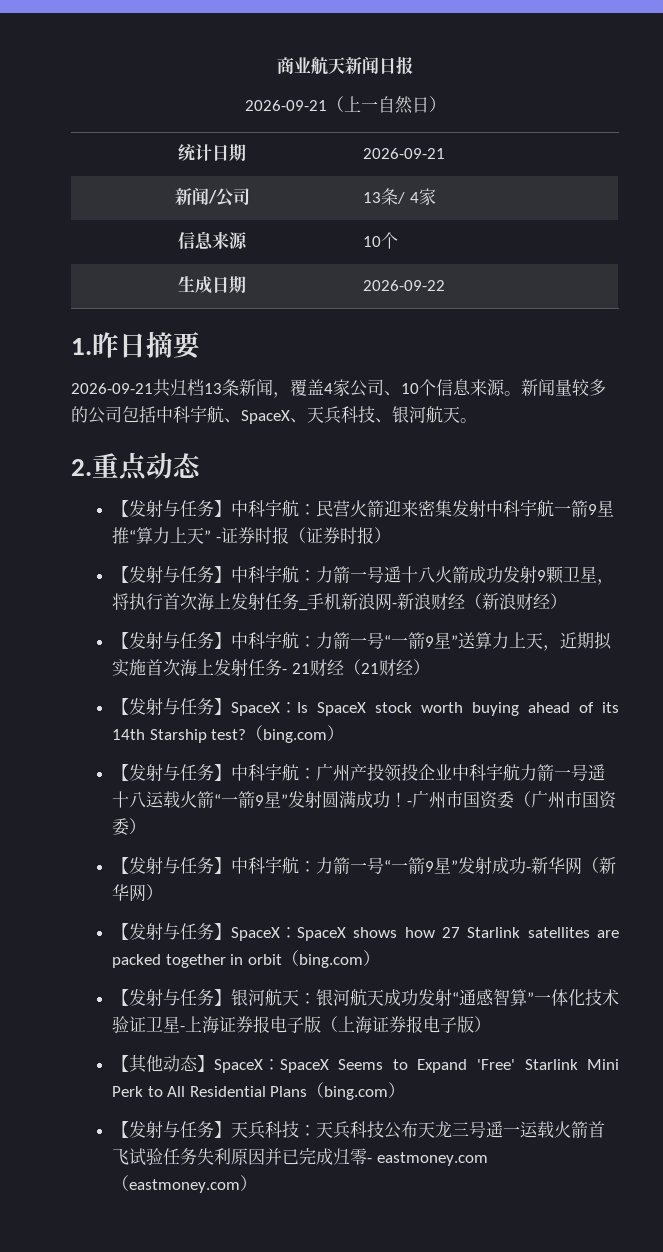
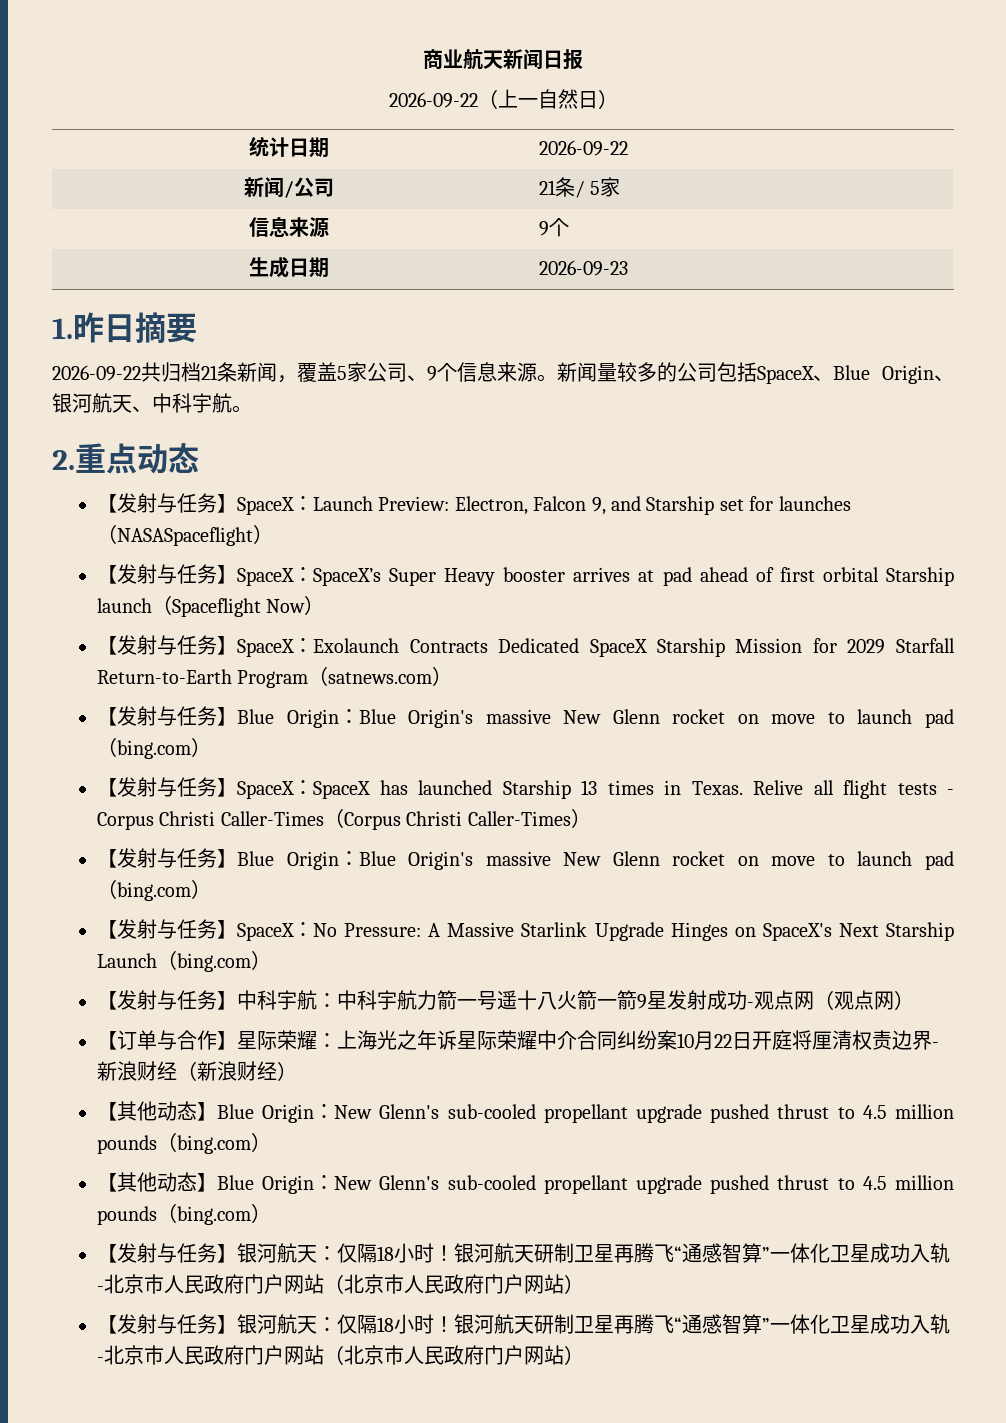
- 2026-09-21（上一自然日）
+ 2026-09-22（上一自然日）
- 统计日期 | 2026-09-21
+ 统计日期 | 2026-09-22
- 新闻/公司 | 13条/ 4家
+ 新闻/公司 | 21条/ 5家
- 信息来源 | 10个
+ 信息来源 | 9个
- 生成日期 | 2026-09-22
+ 生成日期 | 2026-09-23
- 2026-09-21共归档13条新闻，覆盖4家公司、10个信息来源。
+ 2026-09-22共归档21条新闻，覆盖5家公司、9个信息来源。
- 新闻量较多的公司包括中科宇航、SpaceX、天兵科技、银河航天。
+ 新闻量较多的公司包括SpaceX、Blue Origin、银河航天、中科宇航。
- 【发射与任务】中科宇航：民营火箭迎来密集发射中科宇航一箭9星推“算力上天” -证券时报（证券时报）
- 【发射与任务】中科宇航：力箭一号遥十八火箭成功发射9颗卫星，将执行首次海上发射任务_手机新浪网-新浪财经（新浪财经）
- 【发射与任务】中科宇航：力箭一号“一箭9星”送算力上天，近期拟实施首次海上发射任务- 21财经（21财经）
- 【发射与任务】SpaceX：Is SpaceX stock worth buying ahead of its 14th Starship test?（bing.com）
+ 【发射与任务】SpaceX：Launch Preview: Electron, Falcon 9, and Starship set for launches（NASASpaceflight）
+ 【发射与任务】SpaceX：SpaceX’s Super Heavy booster arrives at pad ahead of first orbital Starship launch（Spaceflight Now）
+ 【发射与任务】SpaceX：Exolaunch Contracts Dedicated SpaceX Starship Mission for 2029 Starfall Return-to-Earth Program（satnews.com）
+ 【发射与任务】Blue Origin：Blue Origin's massive New Glenn rocket on move to launch pad（bing.com）
+ 【发射与任务】SpaceX：SpaceX has launched Starship 13 times in Texas. Relive all flight tests - Corpus Christi Caller-Times（Corpus Christi Caller-Times）
+ 【发射与任务】Blue Origin：Blue Origin's massive New Glenn rocket on move to launch pad（bing.com）
+ 【发射与任务】SpaceX：No Pressure: A Massive Starlink Upgrade Hinges on SpaceX's Next Starship Launch（bing.com）
- 【发射与任务】中科宇航：广州产投领投企业中科宇航力箭一号遥十八运载火箭“一箭9星”发射圆满成功！-广州市国资委（广州市国资委）
- 【发射与任务】中科宇航：力箭一号“一箭9星”发射成功-新华网（新华网）
- 【发射与任务】SpaceX：SpaceX shows how 27 Starlink satellites are packed together in orbit（bing.com）
- 【发射与任务】银河航天：银河航天成功发射“通感智算”一体化技术验证卫星-上海证券报电子版（上海证券报电子版）
- 【其他动态】SpaceX：SpaceX Seems to Expand 'Free' Starlink Mini Perk to All Residential Plans（bing.com）
- 【发射与任务】天兵科技：天兵科技公布天龙三号遥一运载火箭首飞试验任务失利原因并已完成归零- eastmoney.com（eastmoney.com）
+ 【发射与任务】中科宇航：中科宇航力箭一号遥十八火箭一箭9星发射成功-观点网（观点网）
+ 【订单与合作】星际荣耀：上海光之年诉星际荣耀中介合同纠纷案10月22日开庭将厘清权责边界-新浪财经（新浪财经）
+ 【其他动态】Blue Origin：New Glenn's sub-cooled propellant upgrade pushed thrust to 4.5 million pounds（bing.com）
+ 【其他动态】Blue Origin：New Glenn's sub-cooled propellant upgrade pushed thrust to 4.5 million pounds（bing.com）
+ 【发射与任务】银河航天：仅隔18小时！银河航天研制卫星再腾飞“通感智算”一体化卫星成功入轨-北京市人民政府门户网站（北京市人民政府门户网站）
+ 【发射与任务】银河航天：仅隔18小时！银河航天研制卫星再腾飞“通感智算”一体化卫星成功入轨-北京市人民政府门户网站（北京市人民政府门户网站）

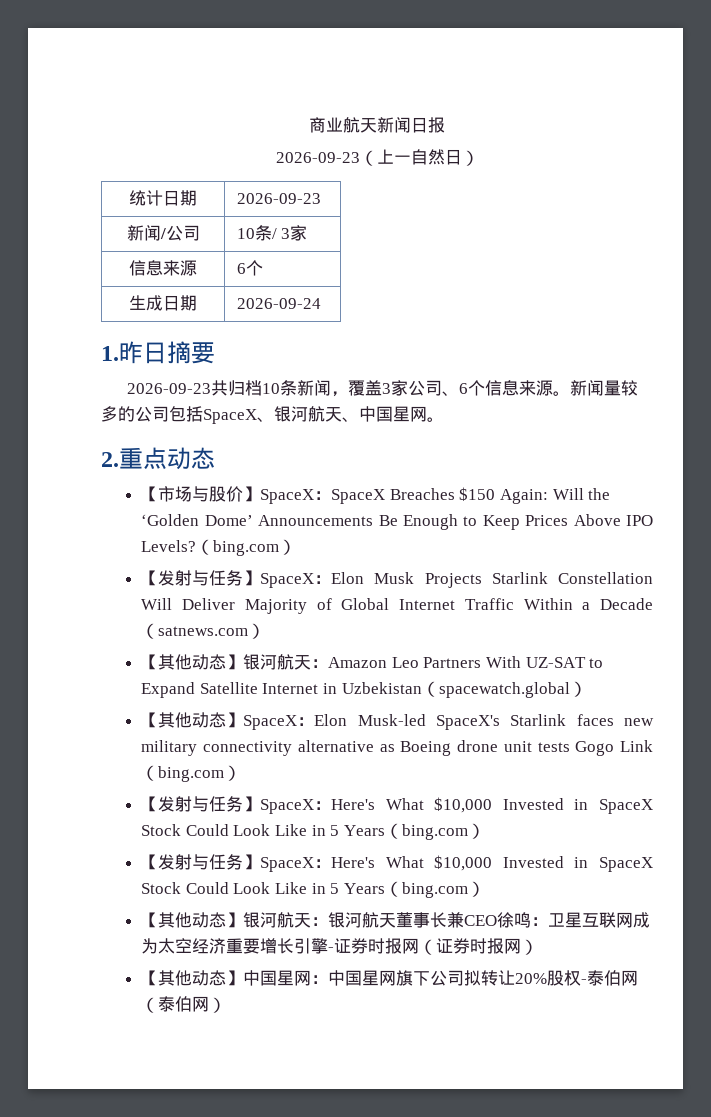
- 2026-09-22（上一自然日）
+ 2026-09-23（上一自然日）
- 统计日期 | 2026-09-22
+ 统计日期 | 2026-09-23
- 新闻/公司 | 21条/ 5家
+ 新闻/公司 | 10条/ 3家
- 信息来源 | 9个
+ 信息来源 | 6个
- 生成日期 | 2026-09-23
+ 生成日期 | 2026-09-24
- 2026-09-22共归档21条新闻，覆盖5家公司、9个信息来源。
+ 2026-09-23共归档10条新闻，覆盖3家公司、6个信息来源。
- 新闻量较多的公司包括SpaceX、Blue Origin、银河航天、中科宇航。
+ 新闻量较多的公司包括SpaceX、银河航天、中国星网。
- 【发射与任务】SpaceX：Launch Preview: Electron, Falcon 9, and Starship set for launches（NASASpaceflight）
- 【发射与任务】SpaceX：SpaceX’s Super Heavy booster arrives at pad ahead of first orbital Starship launch（Spaceflight Now）
- 【发射与任务】SpaceX：Exolaunch Contracts Dedicated SpaceX Starship Mission for 2029 Starfall Return-to-Earth Program（satnews.com）
- 【发射与任务】Blue Origin：Blue Origin's massive New Glenn rocket on move to launch pad（bing.com）
- 【发射与任务】SpaceX：SpaceX has launched Starship 13 times in Texas. Relive all flight tests - Corpus Christi Caller-Times（Corpus Christi Caller-Times）
- 【发射与任务】Blue Origin：Blue Origin's massive New Glenn rocket on move to launch pad（bing.com）
- 【发射与任务】SpaceX：No Pressure: A Massive Starlink Upgrade Hinges on SpaceX's Next Starship Launch（bing.com）
- 【发射与任务】中科宇航：中科宇航力箭一号遥十八火箭一箭9星发射成功-观点网（观点网）
- 【订单与合作】星际荣耀：上海光之年诉星际荣耀中介合同纠纷案10月22日开庭将厘清权责边界-新浪财经（新浪财经）
- 【其他动态】Blue Origin：New Glenn's sub-cooled propellant upgrade pushed thrust to 4.5 million pounds（bing.com）
- 【其他动态】Blue Origin：New Glenn's sub-cooled propellant upgrade pushed thrust to 4.5 million pounds（bing.com）
- 【发射与任务】银河航天：仅隔18小时！银河航天研制卫星再腾飞“通感智算”一体化卫星成功入轨-北京市人民政府门户网站（北京市人民政府门户网站）
- 【发射与任务】银河航天：仅隔18小时！银河航天研制卫星再腾飞“通感智算”一体化卫星成功入轨-北京市人民政府门户网站（北京市人民政府门户网站）
+ 【市场与股价】SpaceX：SpaceX Breaches $150 Again: Will the ‘Golden Dome’ Announcements Be Enough to Keep Prices Above IPO Levels?（bing.com）
+ 【发射与任务】SpaceX：Elon Musk Projects Starlink Constellation Will Deliver Majority of Global Internet Traffic Within a Decade（satnews.com）
+ 【其他动态】银河航天：Amazon Leo Partners With UZ-SAT to Expand Satellite Internet in Uzbekistan（spacewatch.global）
+ 【其他动态】SpaceX：Elon Musk-led SpaceX's Starlink faces new military connectivity alternative as Boeing drone unit tests Gogo Link（bing.com）
+ 【发射与任务】SpaceX：Here's What $10,000 Invested in SpaceX Stock Could Look Like in 5 Years（bing.com）
+ 【发射与任务】SpaceX：Here's What $10,000 Invested in SpaceX Stock Could Look Like in 5 Years（bing.com）
+ 【其他动态】银河航天：银河航天董事长兼CEO徐鸣：卫星互联网成为太空经济重要增长引擎-证券时报网（证券时报网）
+ 【其他动态】中国星网：中国星网旗下公司拟转让20%股权-泰伯网（泰伯网）

